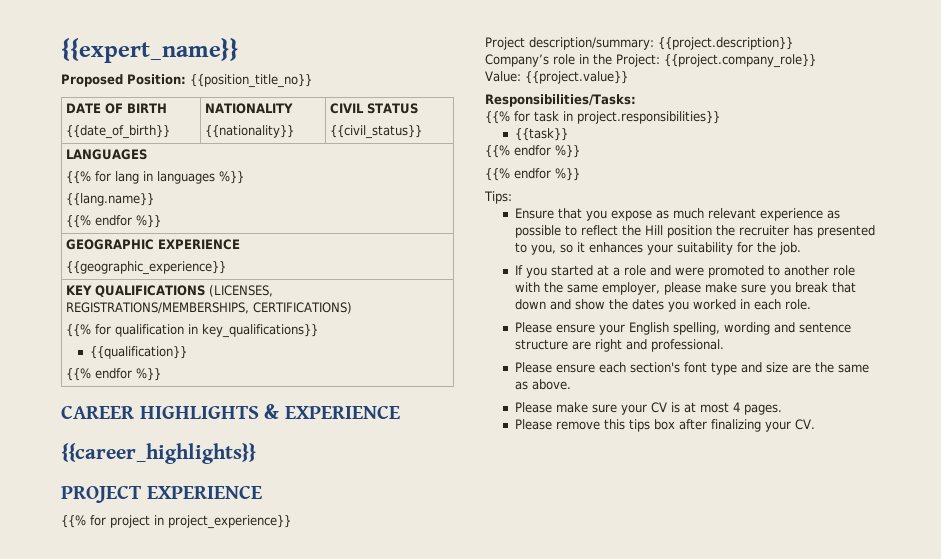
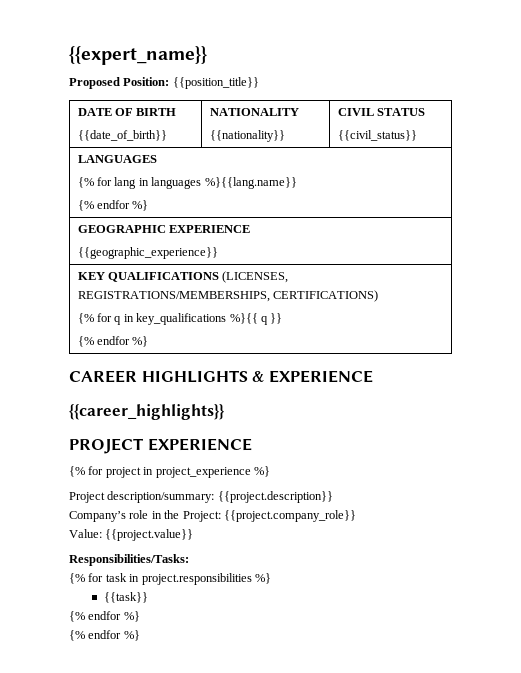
- Proposed Position: {{position_title_no}}
+ Proposed Position: {{position_title}}
  LANGUAGES
- {{% for lang in languages %}}
- {{lang.name}}
- {{% endfor %}}
+ {% for lang in languages %}{{lang.name}}
+ {% endfor %}
  KEY QUALIFICATIONS (LICENSES, REGISTRATIONS/MEMBERSHIPS, CERTIFICATIONS)
- {{% for qualification in key_qualifications}}
- {{qualification}}
- {{% endfor %}}
+ {% for q in key_qualifications %}{{ q }}
+ {% endfor %}
- {{% for project in project_experience}}
+ {% for project in project_experience %}
- {{% for task in project.responsibilities}}
+ {% for task in project.responsibilities %}
  {{task}}
- {{% endfor %}}
- {{% endfor %}}
- Tips:
- Ensure that you expose as much relevant experience as possible to reflect the Hill position the recruiter has presented to you, so it enhances your suitability for the job.
- If you started at a role and were promoted to another role with the same employer, please make sure you break that down and show the dates you worked in each role.
- Please ensure your English spelling, wording and sentence structure are right and professional.
- Please ensure each section's font type and size are the same as above.
- Please make sure your CV is at most 4 pages.
- Please remove this tips box after finalizing your CV.
+ {% endfor %}
+ {% endfor %}

